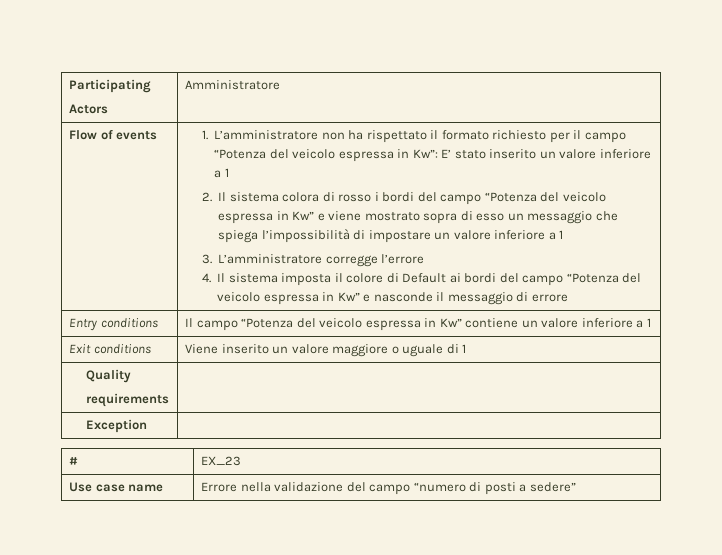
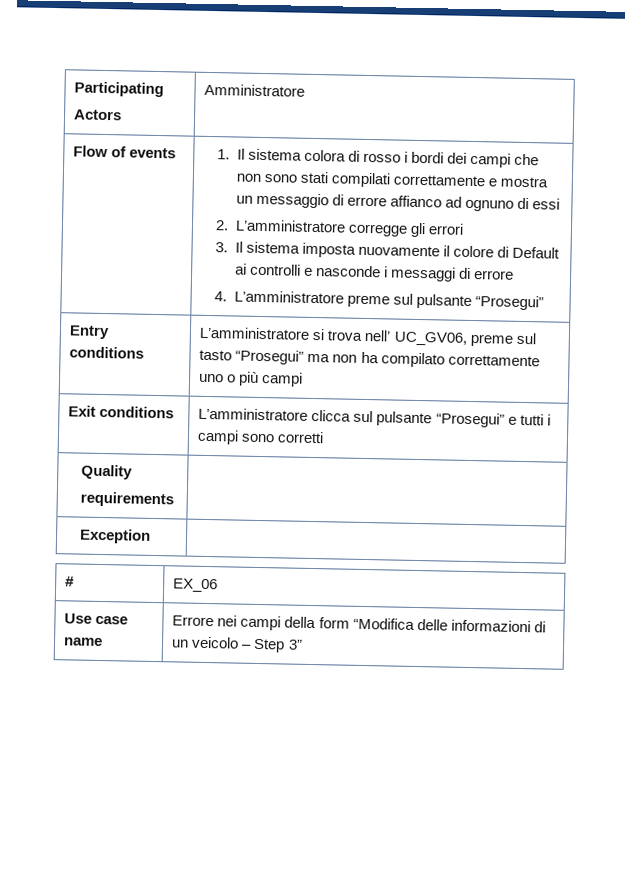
- 1. L’amministratore non ha rispettato il formato richiesto per il campo “Potenza del veicolo espressa in Kw”: E’ stato inserito un valore inferiore a 1
- 2. Il sistema colora di rosso i bordi del campo “Potenza del veicolo espressa in Kw” e viene mostrato sopra di esso un messaggio che spiega l’impossibilità di impostare un valore inferiore a 1
- 3. L’amministratore corregge l’errore
- 4. Il sistema imposta il colore di Default ai bordi del campo “Potenza del veicolo espressa in Kw” e nasconde il messaggio di errore
- Entry conditions | Il campo “Potenza del veicolo espressa in Kw” contiene un valore inferiore a 1
- Exit conditions | Viene inserito un valore maggiore o uguale di 1
+ 1. Il sistema colora di rosso i bordi dei campi che non sono stati compilati correttamente e mostra un messaggio di errore affianco ad ognuno di essi
+ 2. L’amministratore corregge gli errori
+ 3. Il sistema imposta nuovamente il colore di Default ai controlli e nasconde i messaggi di errore
+ 4. L’amministratore preme sul pulsante “Prosegui”
+ Entry conditions | L’amministratore si trova nell’ UC_GV06, preme sul tasto “Prosegui” ma non ha compilato correttamente uno o più campi
+ Exit conditions | L’amministratore clicca sul pulsante “Prosegui” e tutti i campi sono corretti
- # | EX_23
+ # | EX_06
- Use case name | Errore nella validazione del campo “numero di posti a sedere”
+ Use case name | Errore nei campi della form “Modifica delle informazioni di un veicolo – Step 3”

